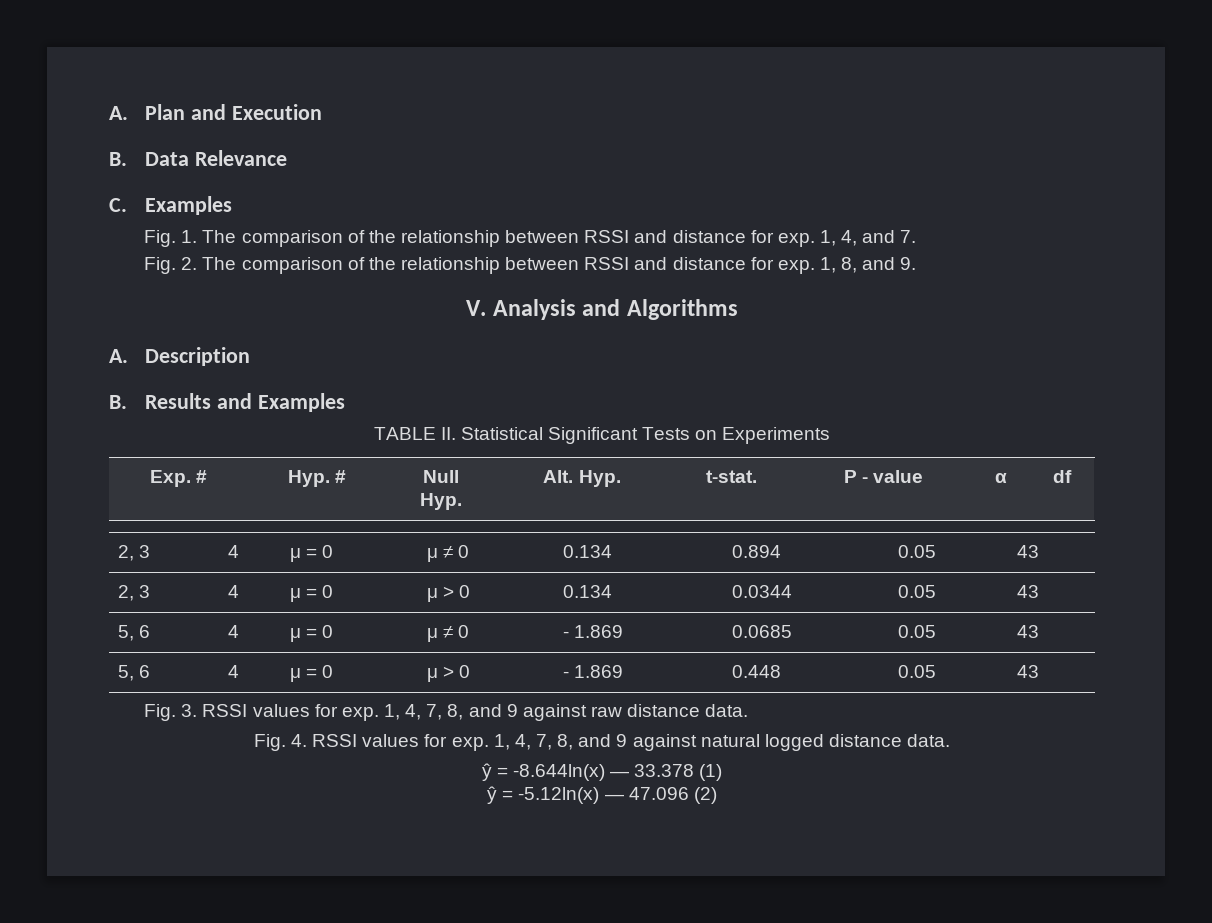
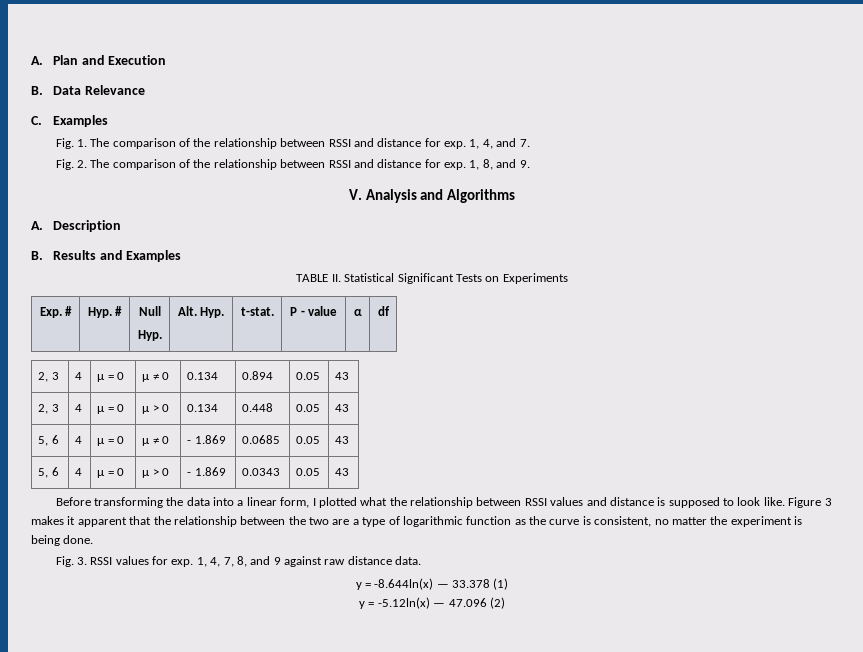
- 2, 3 | 4 | μ = 0 | μ > 0 | 0.134 | 0.0344 | 0.05 | 43
+ 2, 3 | 4 | μ = 0 | μ > 0 | 0.134 | 0.448 | 0.05 | 43
- 5, 6 | 4 | μ = 0 | μ > 0 | - 1.869 | 0.448 | 0.05 | 43
+ 5, 6 | 4 | μ = 0 | μ > 0 | - 1.869 | 0.0343 | 0.05 | 43
+ Before transforming the data into a linear form, I plotted what the relationship between RSSI values and distance is supposed to look like. Figure 3 makes it apparent that the relationship between the two are a type of logarithmic function as the curve is consistent, no matter the experiment is being done.
- Fig. 4. RSSI values for exp. 1, 4, 7, 8, and 9 against natural logged distance data.
- ŷ = -8.644ln(x) — 33.378 (1)
+ y = -8.644ln(x) — 33.378 (1)
- ŷ = -5.12ln(x) — 47.096 (2)
+ y = -5.12ln(x) — 47.096 (2)

